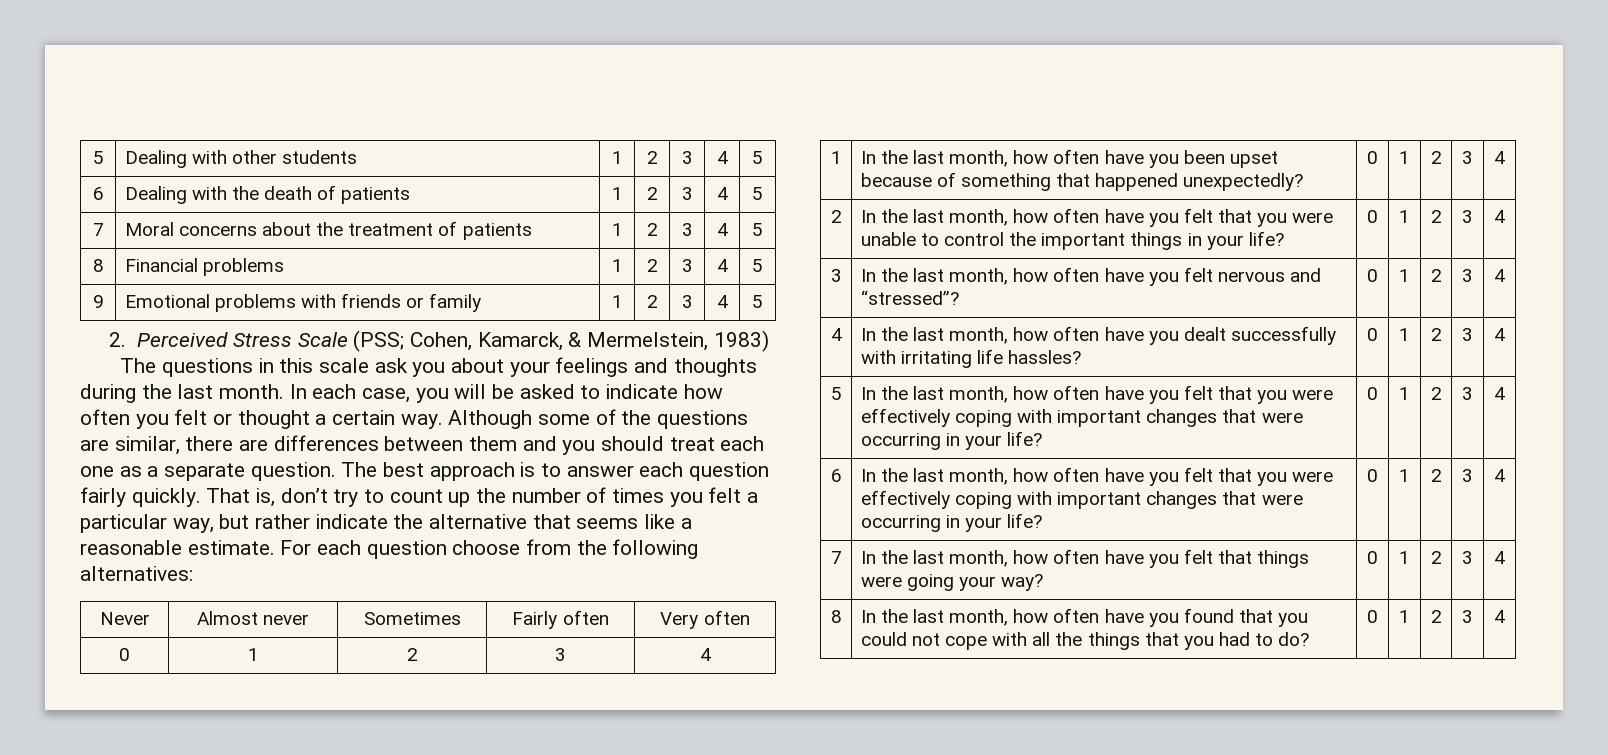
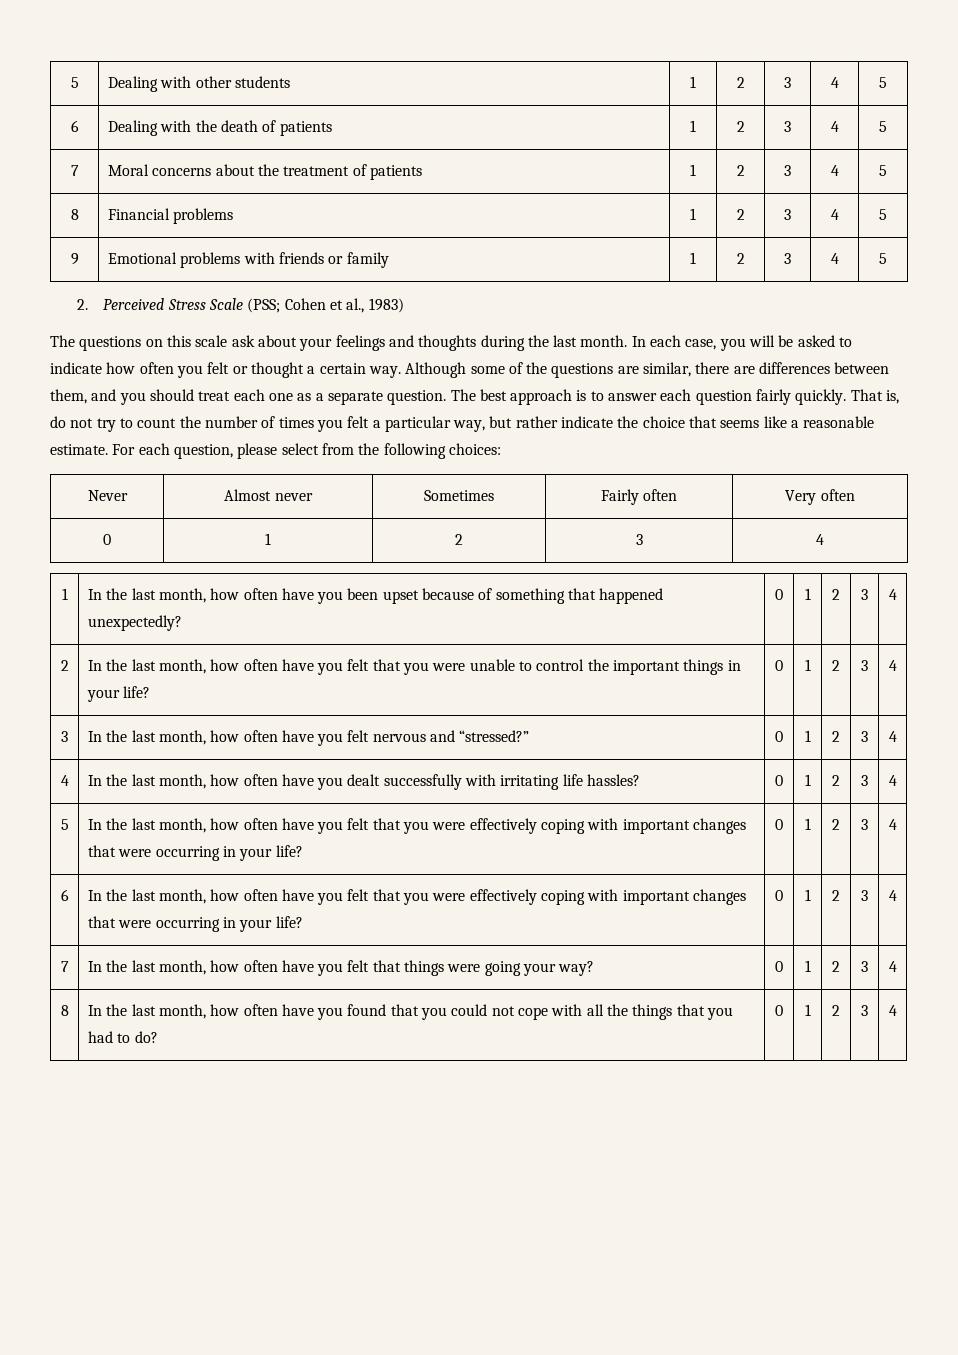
- 2. Perceived Stress Scale (PSS; Cohen, Kamarck, & Mermelstein, 1983)
+ 2. Perceived Stress Scale (PSS; Cohen et al., 1983)
- The questions in this scale ask you about your feelings and thoughts during the last month.
+ The questions on this scale ask about your feelings and thoughts during the last month.
- Although some of the questions are similar, there are differences between them and you should treat each one as a separate question.
+ Although some of the questions are similar, there are differences between them, and you should treat each one as a separate question.
- That is, don’t try to count up the number of times you felt a particular way, but rather indicate the alternative that seems like a reasonable estimate.
+ That is, do not try to count the number of times you felt a particular way, but rather indicate the choice that seems like a reasonable estimate.
- For each question choose from the following alternatives:
+ For each question, please select from the following choices:
- 3 | In the last month, how often have you felt nervous and “stressed”? | 0 | 1 | 2 | 3 | 4
+ 3 | In the last month, how often have you felt nervous and “stressed?” | 0 | 1 | 2 | 3 | 4

